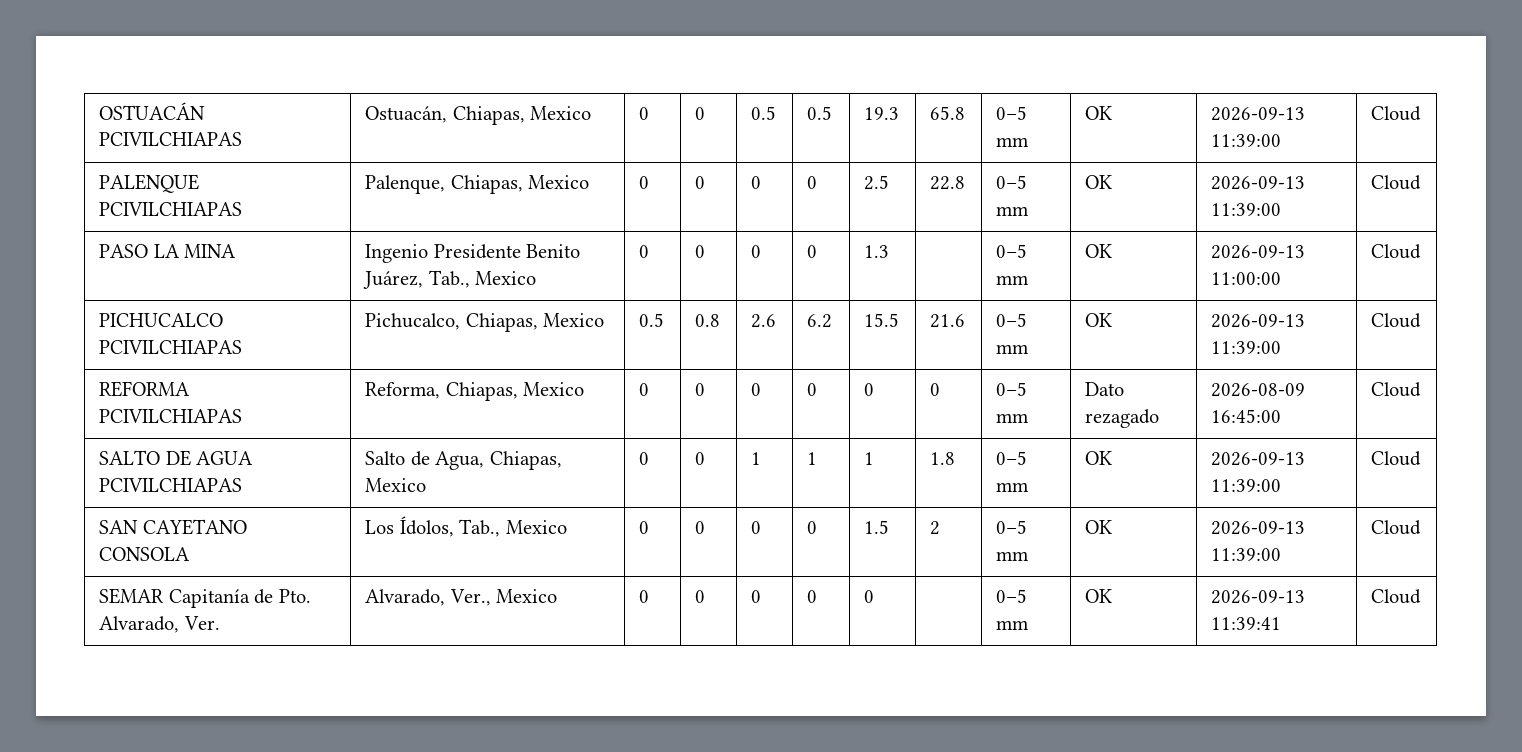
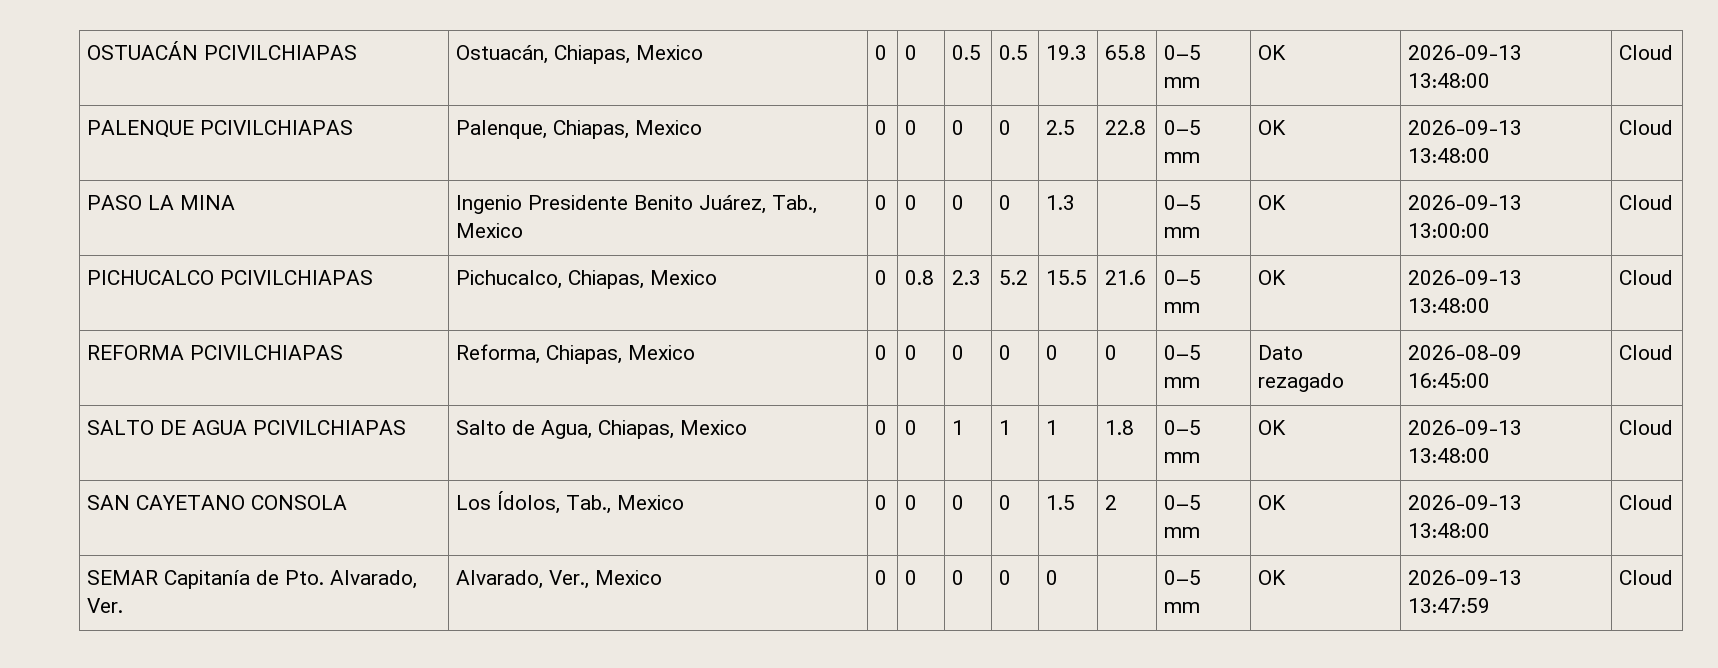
- OSTUACÁN PCIVILCHIAPAS | Ostuacán, Chiapas, Mexico | 0 | 0 | 0.5 | 0.5 | 19.3 | 65.8 | 0–5 mm | OK | 2026-09-13 11:39:00 | Cloud
+ OSTUACÁN PCIVILCHIAPAS | Ostuacán, Chiapas, Mexico | 0 | 0 | 0.5 | 0.5 | 19.3 | 65.8 | 0–5 mm | OK | 2026-09-13 13:48:00 | Cloud
- PALENQUE PCIVILCHIAPAS | Palenque, Chiapas, Mexico | 0 | 0 | 0 | 0 | 2.5 | 22.8 | 0–5 mm | OK | 2026-09-13 11:39:00 | Cloud
+ PALENQUE PCIVILCHIAPAS | Palenque, Chiapas, Mexico | 0 | 0 | 0 | 0 | 2.5 | 22.8 | 0–5 mm | OK | 2026-09-13 13:48:00 | Cloud
- PASO LA MINA | Ingenio Presidente Benito Juárez, Tab., Mexico | 0 | 0 | 0 | 0 | 1.3 | | 0–5 mm | OK | 2026-09-13 11:00:00 | Cloud
+ PASO LA MINA | Ingenio Presidente Benito Juárez, Tab., Mexico | 0 | 0 | 0 | 0 | 1.3 | | 0–5 mm | OK | 2026-09-13 13:00:00 | Cloud
- PICHUCALCO PCIVILCHIAPAS | Pichucalco, Chiapas, Mexico | 0.5 | 0.8 | 2.6 | 6.2 | 15.5 | 21.6 | 0–5 mm | OK | 2026-09-13 11:39:00 | Cloud
+ PICHUCALCO PCIVILCHIAPAS | Pichucalco, Chiapas, Mexico | 0 | 0.8 | 2.3 | 5.2 | 15.5 | 21.6 | 0–5 mm | OK | 2026-09-13 13:48:00 | Cloud
- SALTO DE AGUA PCIVILCHIAPAS | Salto de Agua, Chiapas, Mexico | 0 | 0 | 1 | 1 | 1 | 1.8 | 0–5 mm | OK | 2026-09-13 11:39:00 | Cloud
+ SALTO DE AGUA PCIVILCHIAPAS | Salto de Agua, Chiapas, Mexico | 0 | 0 | 1 | 1 | 1 | 1.8 | 0–5 mm | OK | 2026-09-13 13:48:00 | Cloud
- SAN CAYETANO CONSOLA | Los Ídolos, Tab., Mexico | 0 | 0 | 0 | 0 | 1.5 | 2 | 0–5 mm | OK | 2026-09-13 11:39:00 | Cloud
+ SAN CAYETANO CONSOLA | Los Ídolos, Tab., Mexico | 0 | 0 | 0 | 0 | 1.5 | 2 | 0–5 mm | OK | 2026-09-13 13:48:00 | Cloud
- SEMAR Capitanía de Pto. Alvarado, Ver. | Alvarado, Ver., Mexico | 0 | 0 | 0 | 0 | 0 | | 0–5 mm | OK | 2026-09-13 11:39:41 | Cloud
+ SEMAR Capitanía de Pto. Alvarado, Ver. | Alvarado, Ver., Mexico | 0 | 0 | 0 | 0 | 0 | | 0–5 mm | OK | 2026-09-13 13:47:59 | Cloud

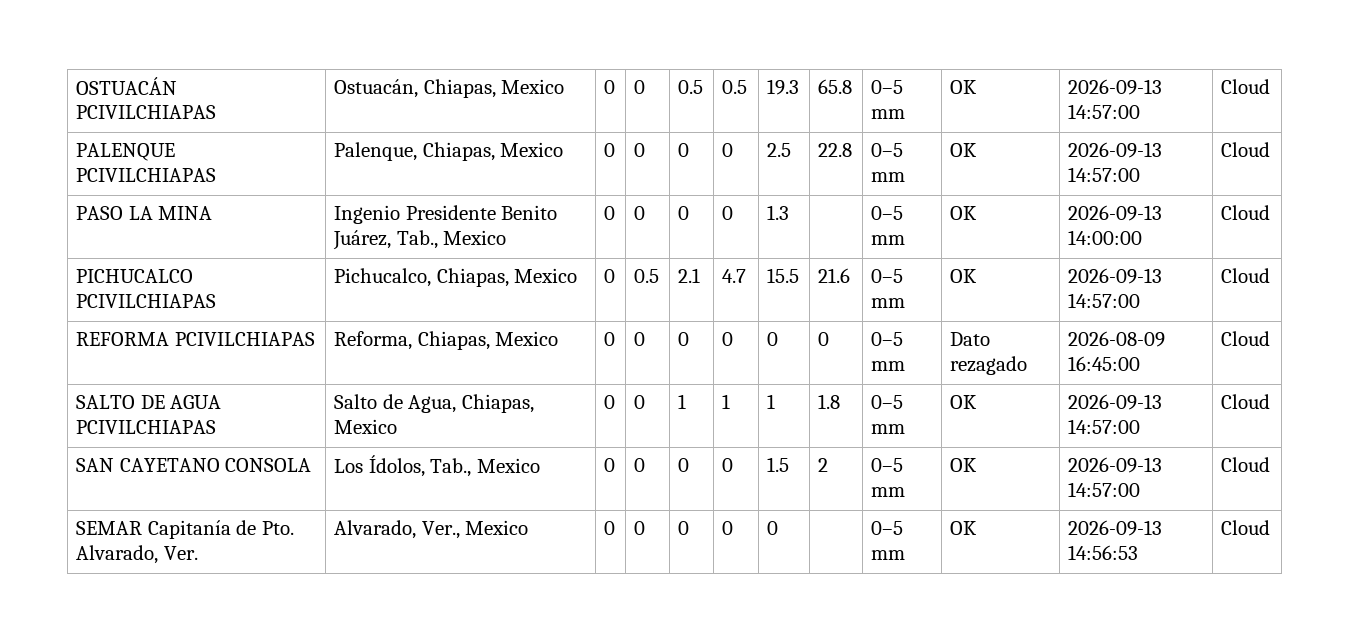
- OSTUACÁN PCIVILCHIAPAS | Ostuacán, Chiapas, Mexico | 0 | 0 | 0.5 | 0.5 | 19.3 | 65.8 | 0–5 mm | OK | 2026-09-13 13:48:00 | Cloud
+ OSTUACÁN PCIVILCHIAPAS | Ostuacán, Chiapas, Mexico | 0 | 0 | 0.5 | 0.5 | 19.3 | 65.8 | 0–5 mm | OK | 2026-09-13 14:57:00 | Cloud
- PALENQUE PCIVILCHIAPAS | Palenque, Chiapas, Mexico | 0 | 0 | 0 | 0 | 2.5 | 22.8 | 0–5 mm | OK | 2026-09-13 13:48:00 | Cloud
+ PALENQUE PCIVILCHIAPAS | Palenque, Chiapas, Mexico | 0 | 0 | 0 | 0 | 2.5 | 22.8 | 0–5 mm | OK | 2026-09-13 14:57:00 | Cloud
- PASO LA MINA | Ingenio Presidente Benito Juárez, Tab., Mexico | 0 | 0 | 0 | 0 | 1.3 | | 0–5 mm | OK | 2026-09-13 13:00:00 | Cloud
+ PASO LA MINA | Ingenio Presidente Benito Juárez, Tab., Mexico | 0 | 0 | 0 | 0 | 1.3 | | 0–5 mm | OK | 2026-09-13 14:00:00 | Cloud
- PICHUCALCO PCIVILCHIAPAS | Pichucalco, Chiapas, Mexico | 0 | 0.8 | 2.3 | 5.2 | 15.5 | 21.6 | 0–5 mm | OK | 2026-09-13 13:48:00 | Cloud
+ PICHUCALCO PCIVILCHIAPAS | Pichucalco, Chiapas, Mexico | 0 | 0.5 | 2.1 | 4.7 | 15.5 | 21.6 | 0–5 mm | OK | 2026-09-13 14:57:00 | Cloud
- SALTO DE AGUA PCIVILCHIAPAS | Salto de Agua, Chiapas, Mexico | 0 | 0 | 1 | 1 | 1 | 1.8 | 0–5 mm | OK | 2026-09-13 13:48:00 | Cloud
+ SALTO DE AGUA PCIVILCHIAPAS | Salto de Agua, Chiapas, Mexico | 0 | 0 | 1 | 1 | 1 | 1.8 | 0–5 mm | OK | 2026-09-13 14:57:00 | Cloud
- SAN CAYETANO CONSOLA | Los Ídolos, Tab., Mexico | 0 | 0 | 0 | 0 | 1.5 | 2 | 0–5 mm | OK | 2026-09-13 13:48:00 | Cloud
+ SAN CAYETANO CONSOLA | Los Ídolos, Tab., Mexico | 0 | 0 | 0 | 0 | 1.5 | 2 | 0–5 mm | OK | 2026-09-13 14:57:00 | Cloud
- SEMAR Capitanía de Pto. Alvarado, Ver. | Alvarado, Ver., Mexico | 0 | 0 | 0 | 0 | 0 | | 0–5 mm | OK | 2026-09-13 13:47:59 | Cloud
+ SEMAR Capitanía de Pto. Alvarado, Ver. | Alvarado, Ver., Mexico | 0 | 0 | 0 | 0 | 0 | | 0–5 mm | OK | 2026-09-13 14:56:53 | Cloud

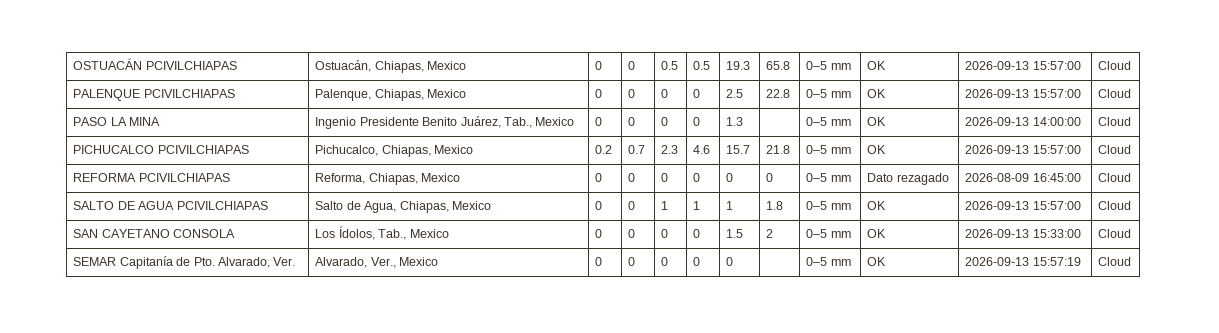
- OSTUACÁN PCIVILCHIAPAS | Ostuacán, Chiapas, Mexico | 0 | 0 | 0.5 | 0.5 | 19.3 | 65.8 | 0–5 mm | OK | 2026-09-13 14:57:00 | Cloud
+ OSTUACÁN PCIVILCHIAPAS | Ostuacán, Chiapas, Mexico | 0 | 0 | 0.5 | 0.5 | 19.3 | 65.8 | 0–5 mm | OK | 2026-09-13 15:57:00 | Cloud
- PALENQUE PCIVILCHIAPAS | Palenque, Chiapas, Mexico | 0 | 0 | 0 | 0 | 2.5 | 22.8 | 0–5 mm | OK | 2026-09-13 14:57:00 | Cloud
+ PALENQUE PCIVILCHIAPAS | Palenque, Chiapas, Mexico | 0 | 0 | 0 | 0 | 2.5 | 22.8 | 0–5 mm | OK | 2026-09-13 15:57:00 | Cloud
- PICHUCALCO PCIVILCHIAPAS | Pichucalco, Chiapas, Mexico | 0 | 0.5 | 2.1 | 4.7 | 15.5 | 21.6 | 0–5 mm | OK | 2026-09-13 14:57:00 | Cloud
+ PICHUCALCO PCIVILCHIAPAS | Pichucalco, Chiapas, Mexico | 0.2 | 0.7 | 2.3 | 4.6 | 15.7 | 21.8 | 0–5 mm | OK | 2026-09-13 15:57:00 | Cloud
- SALTO DE AGUA PCIVILCHIAPAS | Salto de Agua, Chiapas, Mexico | 0 | 0 | 1 | 1 | 1 | 1.8 | 0–5 mm | OK | 2026-09-13 14:57:00 | Cloud
+ SALTO DE AGUA PCIVILCHIAPAS | Salto de Agua, Chiapas, Mexico | 0 | 0 | 1 | 1 | 1 | 1.8 | 0–5 mm | OK | 2026-09-13 15:57:00 | Cloud
- SAN CAYETANO CONSOLA | Los Ídolos, Tab., Mexico | 0 | 0 | 0 | 0 | 1.5 | 2 | 0–5 mm | OK | 2026-09-13 14:57:00 | Cloud
+ SAN CAYETANO CONSOLA | Los Ídolos, Tab., Mexico | 0 | 0 | 0 | 0 | 1.5 | 2 | 0–5 mm | OK | 2026-09-13 15:33:00 | Cloud
- SEMAR Capitanía de Pto. Alvarado, Ver. | Alvarado, Ver., Mexico | 0 | 0 | 0 | 0 | 0 | | 0–5 mm | OK | 2026-09-13 14:56:53 | Cloud
+ SEMAR Capitanía de Pto. Alvarado, Ver. | Alvarado, Ver., Mexico | 0 | 0 | 0 | 0 | 0 | | 0–5 mm | OK | 2026-09-13 15:57:19 | Cloud

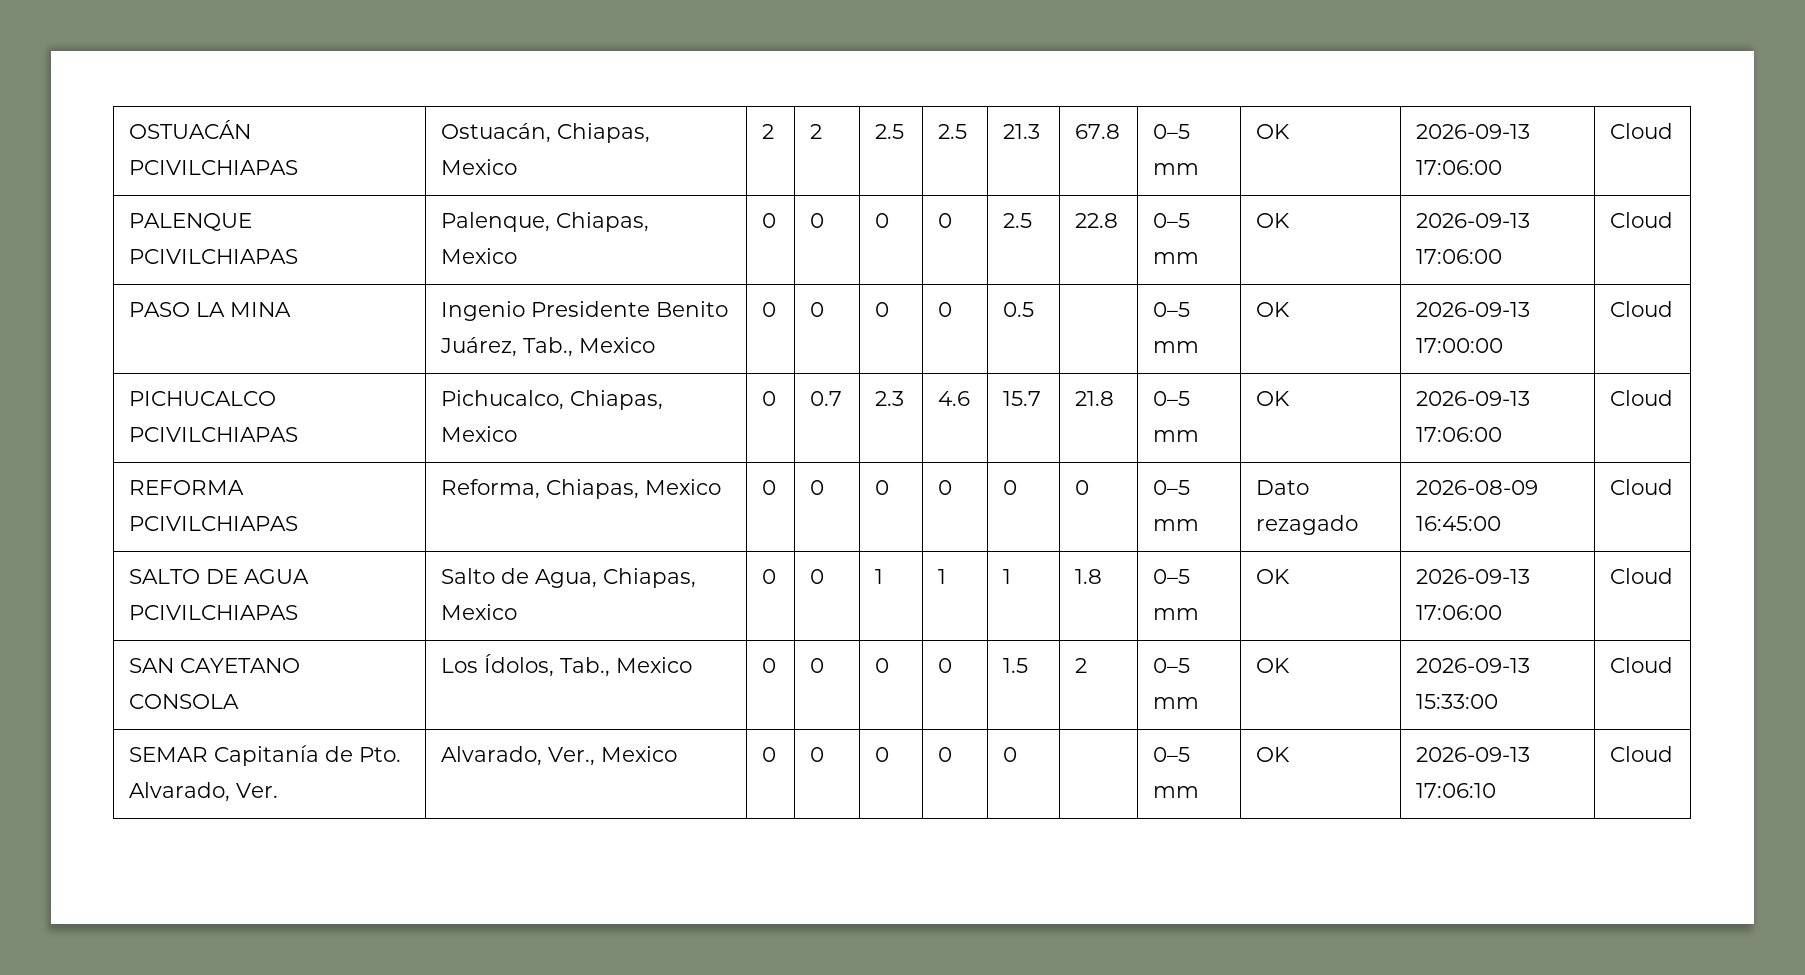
- OSTUACÁN PCIVILCHIAPAS | Ostuacán, Chiapas, Mexico | 0 | 0 | 0.5 | 0.5 | 19.3 | 65.8 | 0–5 mm | OK | 2026-09-13 15:57:00 | Cloud
+ OSTUACÁN PCIVILCHIAPAS | Ostuacán, Chiapas, Mexico | 2 | 2 | 2.5 | 2.5 | 21.3 | 67.8 | 0–5 mm | OK | 2026-09-13 17:06:00 | Cloud
- PALENQUE PCIVILCHIAPAS | Palenque, Chiapas, Mexico | 0 | 0 | 0 | 0 | 2.5 | 22.8 | 0–5 mm | OK | 2026-09-13 15:57:00 | Cloud
+ PALENQUE PCIVILCHIAPAS | Palenque, Chiapas, Mexico | 0 | 0 | 0 | 0 | 2.5 | 22.8 | 0–5 mm | OK | 2026-09-13 17:06:00 | Cloud
- PASO LA MINA | Ingenio Presidente Benito Juárez, Tab., Mexico | 0 | 0 | 0 | 0 | 1.3 | | 0–5 mm | OK | 2026-09-13 14:00:00 | Cloud
+ PASO LA MINA | Ingenio Presidente Benito Juárez, Tab., Mexico | 0 | 0 | 0 | 0 | 0.5 | | 0–5 mm | OK | 2026-09-13 17:00:00 | Cloud
- PICHUCALCO PCIVILCHIAPAS | Pichucalco, Chiapas, Mexico | 0.2 | 0.7 | 2.3 | 4.6 | 15.7 | 21.8 | 0–5 mm | OK | 2026-09-13 15:57:00 | Cloud
+ PICHUCALCO PCIVILCHIAPAS | Pichucalco, Chiapas, Mexico | 0 | 0.7 | 2.3 | 4.6 | 15.7 | 21.8 | 0–5 mm | OK | 2026-09-13 17:06:00 | Cloud
- SALTO DE AGUA PCIVILCHIAPAS | Salto de Agua, Chiapas, Mexico | 0 | 0 | 1 | 1 | 1 | 1.8 | 0–5 mm | OK | 2026-09-13 15:57:00 | Cloud
+ SALTO DE AGUA PCIVILCHIAPAS | Salto de Agua, Chiapas, Mexico | 0 | 0 | 1 | 1 | 1 | 1.8 | 0–5 mm | OK | 2026-09-13 17:06:00 | Cloud
- SEMAR Capitanía de Pto. Alvarado, Ver. | Alvarado, Ver., Mexico | 0 | 0 | 0 | 0 | 0 | | 0–5 mm | OK | 2026-09-13 15:57:19 | Cloud
+ SEMAR Capitanía de Pto. Alvarado, Ver. | Alvarado, Ver., Mexico | 0 | 0 | 0 | 0 | 0 | | 0–5 mm | OK | 2026-09-13 17:06:10 | Cloud

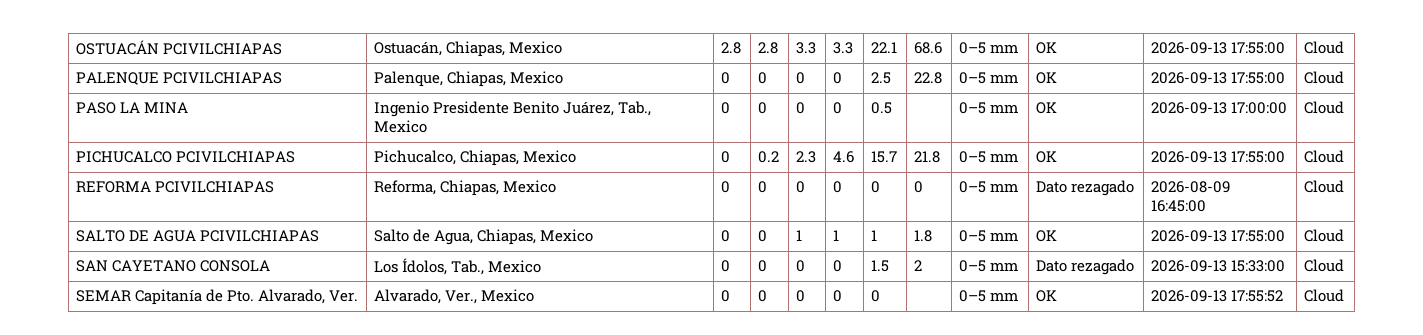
- OSTUACÁN PCIVILCHIAPAS | Ostuacán, Chiapas, Mexico | 2 | 2 | 2.5 | 2.5 | 21.3 | 67.8 | 0–5 mm | OK | 2026-09-13 17:06:00 | Cloud
+ OSTUACÁN PCIVILCHIAPAS | Ostuacán, Chiapas, Mexico | 2.8 | 2.8 | 3.3 | 3.3 | 22.1 | 68.6 | 0–5 mm | OK | 2026-09-13 17:55:00 | Cloud
- PALENQUE PCIVILCHIAPAS | Palenque, Chiapas, Mexico | 0 | 0 | 0 | 0 | 2.5 | 22.8 | 0–5 mm | OK | 2026-09-13 17:06:00 | Cloud
+ PALENQUE PCIVILCHIAPAS | Palenque, Chiapas, Mexico | 0 | 0 | 0 | 0 | 2.5 | 22.8 | 0–5 mm | OK | 2026-09-13 17:55:00 | Cloud
- PICHUCALCO PCIVILCHIAPAS | Pichucalco, Chiapas, Mexico | 0 | 0.7 | 2.3 | 4.6 | 15.7 | 21.8 | 0–5 mm | OK | 2026-09-13 17:06:00 | Cloud
+ PICHUCALCO PCIVILCHIAPAS | Pichucalco, Chiapas, Mexico | 0 | 0.2 | 2.3 | 4.6 | 15.7 | 21.8 | 0–5 mm | OK | 2026-09-13 17:55:00 | Cloud
- SALTO DE AGUA PCIVILCHIAPAS | Salto de Agua, Chiapas, Mexico | 0 | 0 | 1 | 1 | 1 | 1.8 | 0–5 mm | OK | 2026-09-13 17:06:00 | Cloud
+ SALTO DE AGUA PCIVILCHIAPAS | Salto de Agua, Chiapas, Mexico | 0 | 0 | 1 | 1 | 1 | 1.8 | 0–5 mm | OK | 2026-09-13 17:55:00 | Cloud
- SAN CAYETANO CONSOLA | Los Ídolos, Tab., Mexico | 0 | 0 | 0 | 0 | 1.5 | 2 | 0–5 mm | OK | 2026-09-13 15:33:00 | Cloud
+ SAN CAYETANO CONSOLA | Los Ídolos, Tab., Mexico | 0 | 0 | 0 | 0 | 1.5 | 2 | 0–5 mm | Dato rezagado | 2026-09-13 15:33:00 | Cloud
- SEMAR Capitanía de Pto. Alvarado, Ver. | Alvarado, Ver., Mexico | 0 | 0 | 0 | 0 | 0 | | 0–5 mm | OK | 2026-09-13 17:06:10 | Cloud
+ SEMAR Capitanía de Pto. Alvarado, Ver. | Alvarado, Ver., Mexico | 0 | 0 | 0 | 0 | 0 | | 0–5 mm | OK | 2026-09-13 17:55:52 | Cloud

